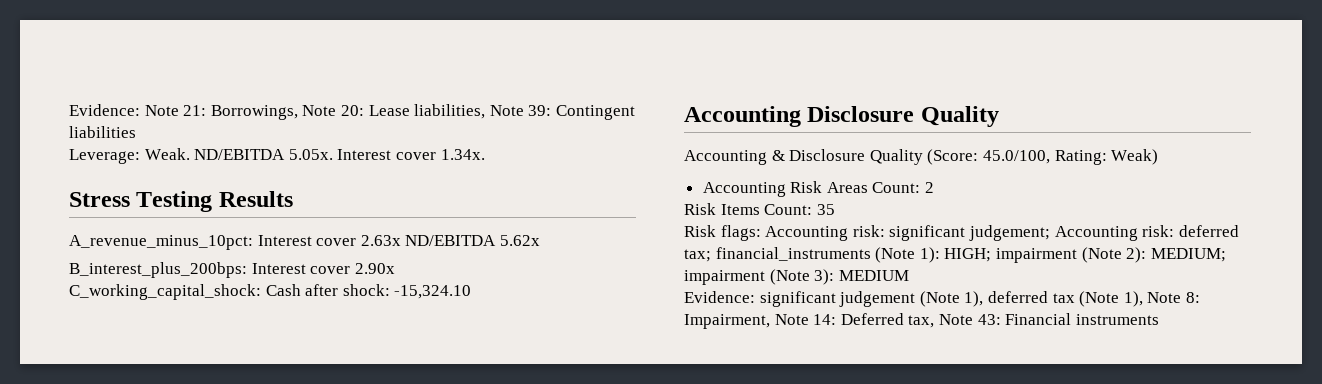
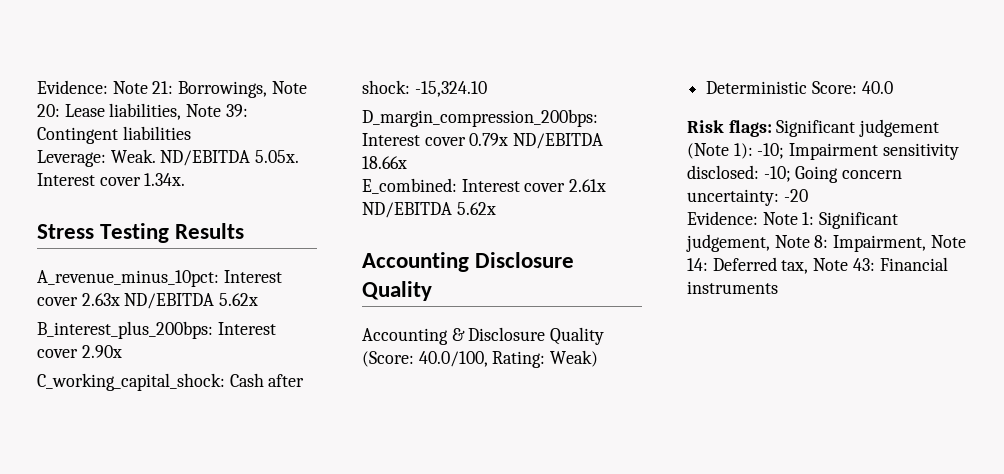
+ D_margin_compression_200bps: Interest cover 0.79x ND/EBITDA 18.66x
+ E_combined: Interest cover 2.61x ND/EBITDA 5.62x
- Accounting & Disclosure Quality (Score: 45.0/100, Rating: Weak)
+ Accounting & Disclosure Quality (Score: 40.0/100, Rating: Weak)
- Accounting Risk Areas Count: 2
- Risk Items Count: 35
- Risk flags: Accounting risk: significant judgement; Accounting risk: deferred tax; financial_instruments (Note 1): HIGH; impairment (Note 2): MEDIUM; impairment (Note 3): MEDIUM
- Evidence: significant judgement (Note 1), deferred tax (Note 1), Note 8: Impairment, Note 14: Deferred tax, Note 43: Financial instruments
+ Deterministic Score: 40.0
+ Risk flags: Significant judgement (Note 1): -10; Impairment sensitivity disclosed: -10; Going concern uncertainty: -20
+ Evidence: Note 1: Significant judgement, Note 8: Impairment, Note 14: Deferred tax, Note 43: Financial instruments

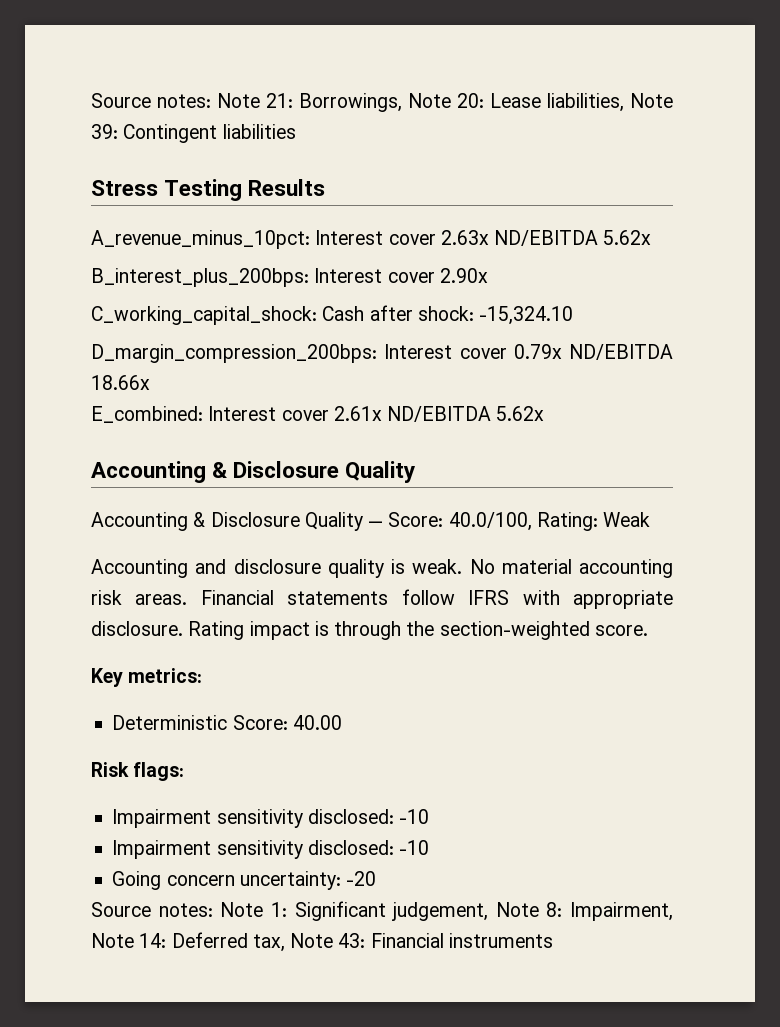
- Evidence: Note 21: Borrowings, Note 20: Lease liabilities, Note 39: Contingent liabilities
+ Source notes: Note 21: Borrowings, Note 20: Lease liabilities, Note 39: Contingent liabilities
- Leverage: Weak. ND/EBITDA 5.05x. Interest cover 1.34x.
  E_combined: Interest cover 2.61x ND/EBITDA 5.62x
- Accounting Disclosure Quality
+ Accounting & Disclosure Quality
- Accounting & Disclosure Quality (Score: 40.0/100, Rating: Weak)
+ Accounting & Disclosure Quality — Score: 40.0/100, Rating: Weak
+ Accounting and disclosure quality is weak. No material accounting risk areas. Financial statements follow IFRS with appropriate disclosure. Rating impact is through the section-weighted score.
+ Key metrics:
- Deterministic Score: 40.0
+ Deterministic Score: 40.00
- Risk flags: Significant judgement (Note 1): -10; Impairment sensitivity disclosed: -10; Going concern uncertainty: -20
+ Risk flags:
+ Impairment sensitivity disclosed: -10
+ Impairment sensitivity disclosed: -10
+ Going concern uncertainty: -20
- Evidence: Note 1: Significant judgement, Note 8: Impairment, Note 14: Deferred tax, Note 43: Financial instruments
+ Source notes: Note 1: Significant judgement, Note 8: Impairment, Note 14: Deferred tax, Note 43: Financial instruments

